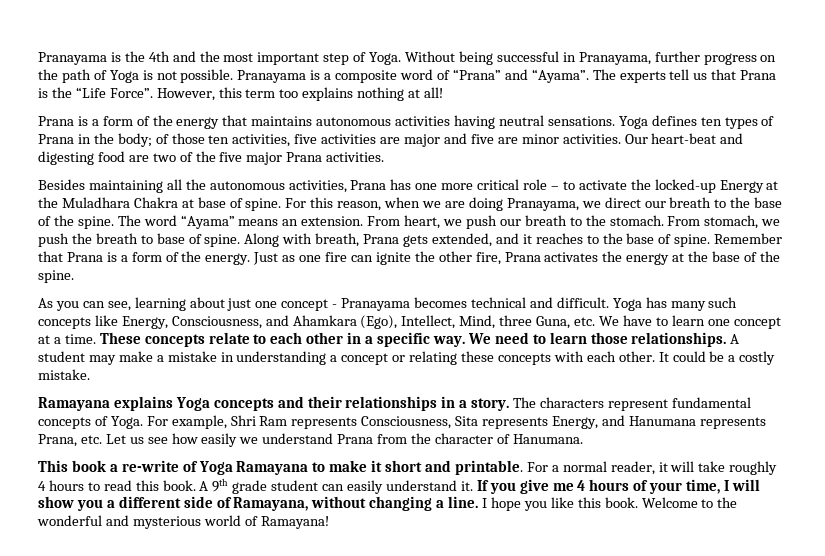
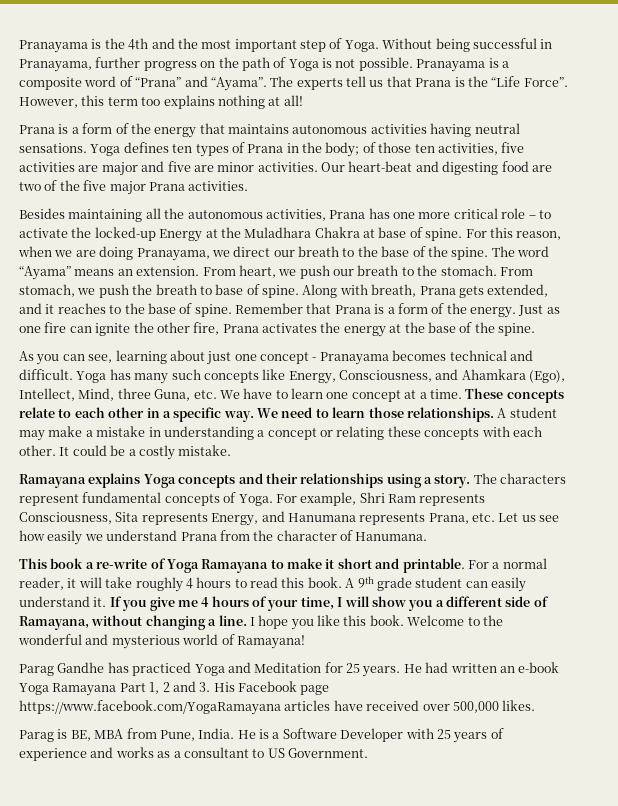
- Ramayana explains Yoga concepts and their relationships in a story.
+ Ramayana explains Yoga concepts and their relationships using a story.
+ Parag Gandhe has practiced Yoga and Meditation for 25 years. He had written an e-book Yoga Ramayana Part 1, 2 and 3. His Facebook page https://www.facebook.com/YogaRamayana articles have received over 500,000 likes.
+ Parag is BE, MBA from Pune, India. He is a Software Developer with 25 years of experience and works as a consultant to US Government.

